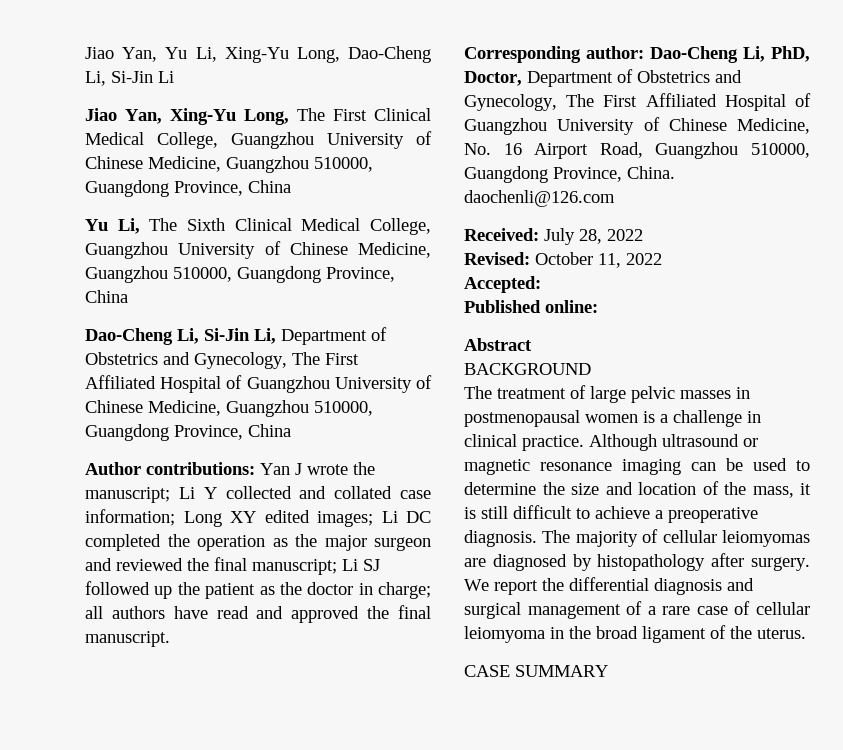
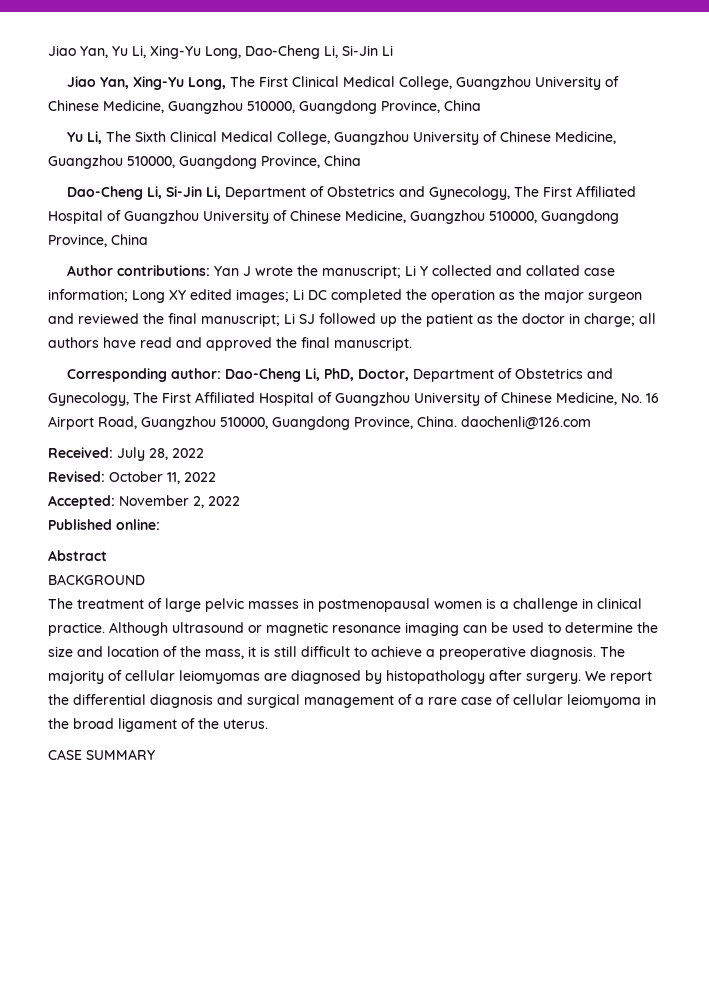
- Accepted:
+ Accepted: November 2, 2022

